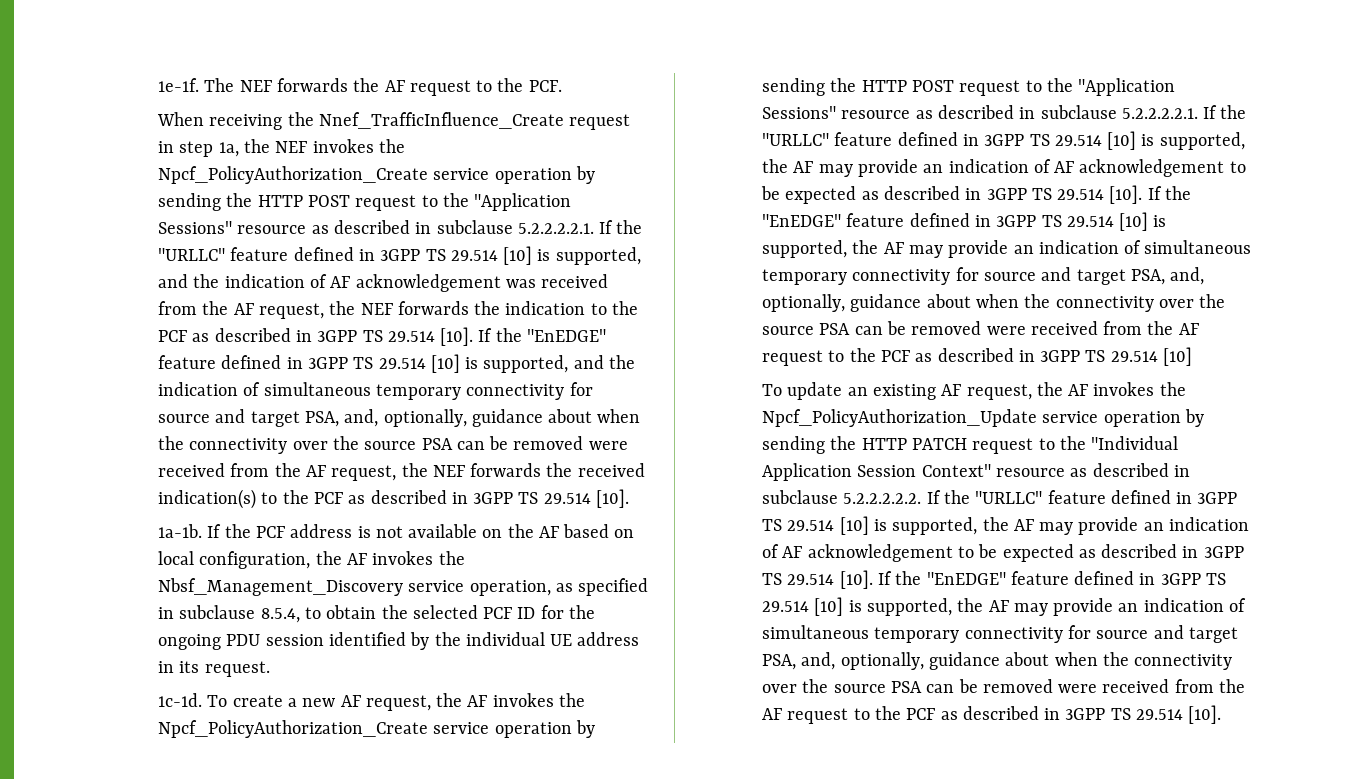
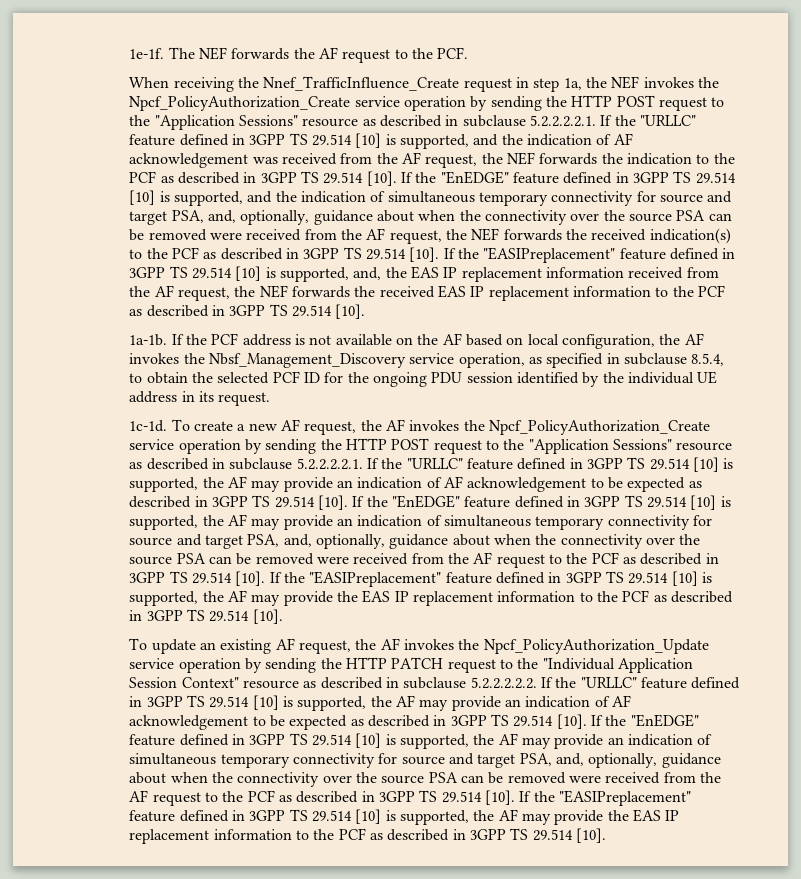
+ If the "EASIPreplacement" feature defined in 3GPP TS 29.514 [10] is supported, and, the EAS IP replacement information received from the AF request, the NEF forwards the received EAS IP replacement information to the PCF as described in 3GPP TS 29.514 [10].
- To create a new AF request, the AF invokes the Npcf_PolicyAuthorization_Create service operation by sending the HTTP POST request to the "Application Sessions" resource as described in subclause 5.2.2.2.2.1. If the "URLLC" feature defined in 3GPP TS 29.514 [10] is supported, the AF may provide an indication of AF acknowledgement to be expected as described in 3GPP TS 29.514 [10]. If the "EnEDGE" feature defined in 3GPP TS 29.514 [10] is supported, the AF may provide an indication of simultaneous temporary connectivity for source and target PSA, and, optionally, guidance about when the connectivity over the source PSA can be removed were received from the AF request to the PCF as described in 3GPP TS 29.514 [10]
+ To create a new AF request, the AF invokes the Npcf_PolicyAuthorization_Create service operation by sending the HTTP POST request to the "Application Sessions" resource as described in subclause 5.2.2.2.2.1. If the "URLLC" feature defined in 3GPP TS 29.514 [10] is supported, the AF may provide an indication of AF acknowledgement to be expected as described in 3GPP TS 29.514 [10]. If the "EnEDGE" feature defined in 3GPP TS 29.514 [10] is supported, the AF may provide an indication of simultaneous temporary connectivity for source and target PSA, and, optionally, guidance about when the connectivity over the source PSA can be removed were received from the AF request to the PCF as described in 3GPP TS 29.514 [10]. If the "EASIPreplacement" feature defined in 3GPP TS 29.514 [10] is supported, the AF may provide the EAS IP replacement information to the PCF as described in 3GPP TS 29.514 [10].
- To update an existing AF request, the AF invokes the Npcf_PolicyAuthorization_Update service operation by sending the HTTP PATCH request to the "Individual Application Session Context" resource as described in subclause 5.2.2.2.2.2. If the "URLLC" feature defined in 3GPP TS 29.514 [10] is supported, the AF may provide an indication of AF acknowledgement to be expected as described in 3GPP TS 29.514 [10]. If the "EnEDGE" feature defined in 3GPP TS 29.514 [10] is supported, the AF may provide an indication of simultaneous temporary connectivity for source and target PSA, and, optionally, guidance about when the connectivity over the source PSA can be removed were received from the AF request to the PCF as described in 3GPP TS 29.514 [10].
+ To update an existing AF request, the AF invokes the Npcf_PolicyAuthorization_Update service operation by sending the HTTP PATCH request to the "Individual Application Session Context" resource as described in subclause 5.2.2.2.2.2. If the "URLLC" feature defined in 3GPP TS 29.514 [10] is supported, the AF may provide an indication of AF acknowledgement to be expected as described in 3GPP TS 29.514 [10]. If the "EnEDGE" feature defined in 3GPP TS 29.514 [10] is supported, the AF may provide an indication of simultaneous temporary connectivity for source and target PSA, and, optionally, guidance about when the connectivity over the source PSA can be removed were received from the AF request to the PCF as described in 3GPP TS 29.514 [10]. If the "EASIPreplacement" feature defined in 3GPP TS 29.514 [10] is supported, the AF may provide the EAS IP replacement information to the PCF as described in 3GPP TS 29.514 [10].

